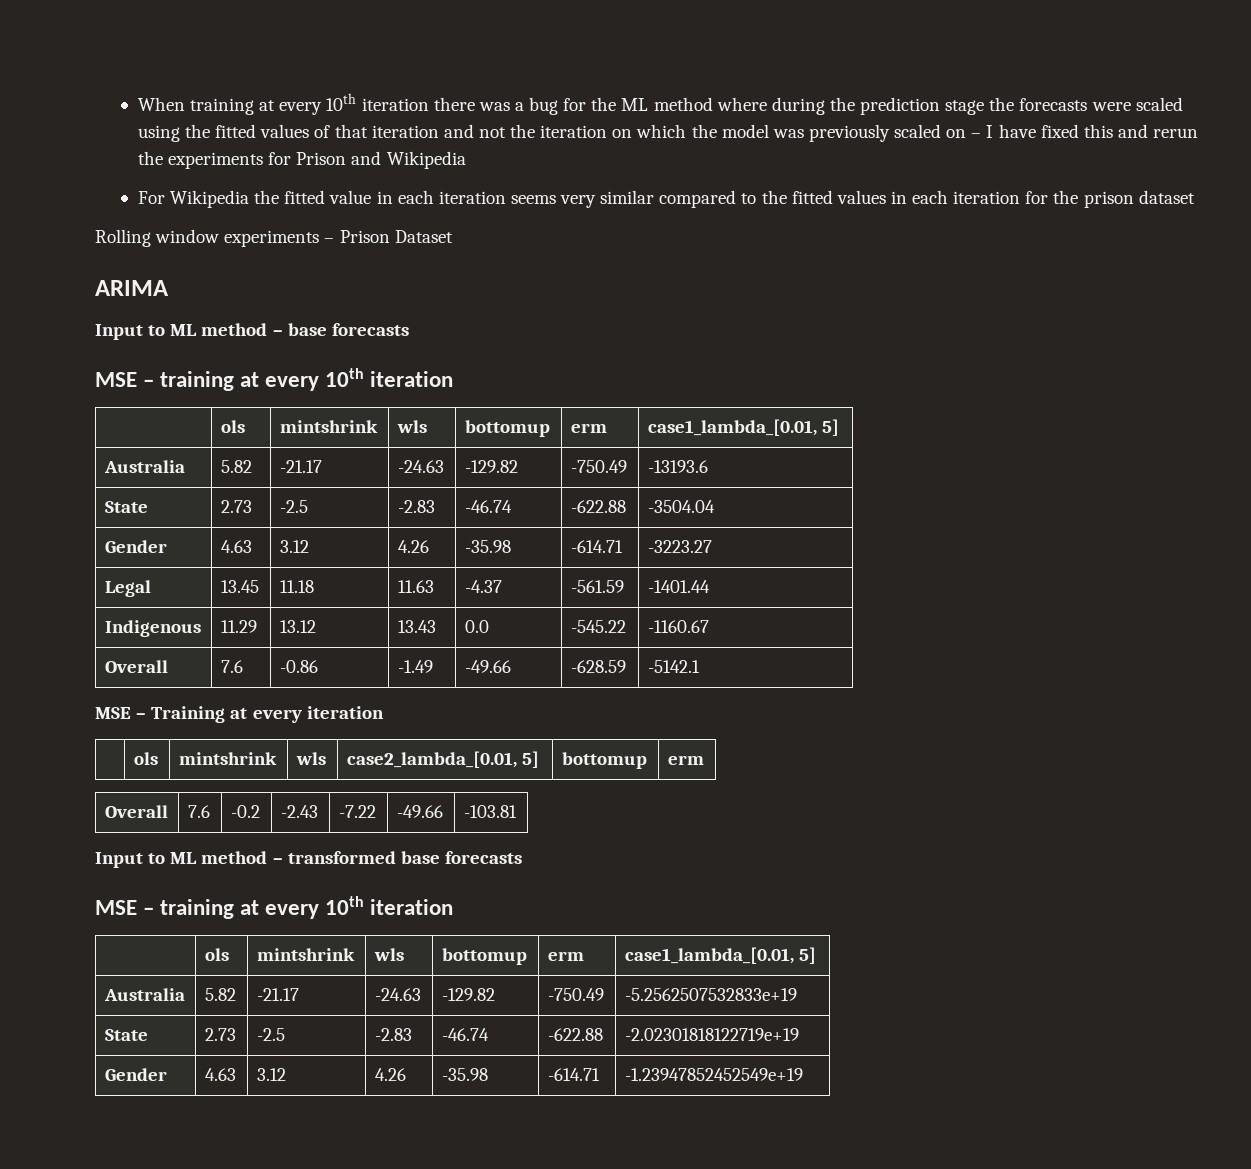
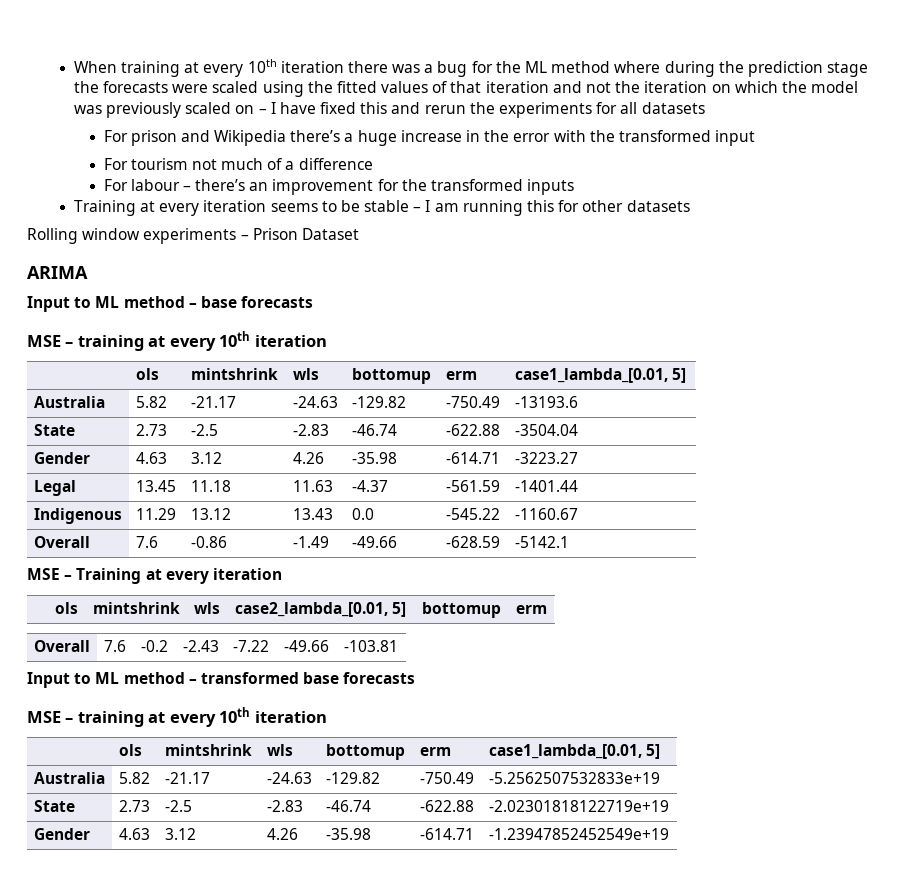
- When training at every 10th iteration there was a bug for the ML method where during the prediction stage the forecasts were scaled using the fitted values of that iteration and not the iteration on which the model was previously scaled on – I have fixed this and rerun the experiments for Prison and Wikipedia
- For Wikipedia the fitted value in each iteration seems very similar compared to the fitted values in each iteration for the prison dataset
+ When training at every 10th iteration there was a bug for the ML method where during the prediction stage the forecasts were scaled using the fitted values of that iteration and not the iteration on which the model was previously scaled on – I have fixed this and rerun the experiments for all datasets
+ For prison and Wikipedia there’s a huge increase in the error with the transformed input
+ For tourism not much of a difference
+ For labour – there’s an improvement for the transformed inputs
+ Training at every iteration seems to be stable – I am running this for other datasets

